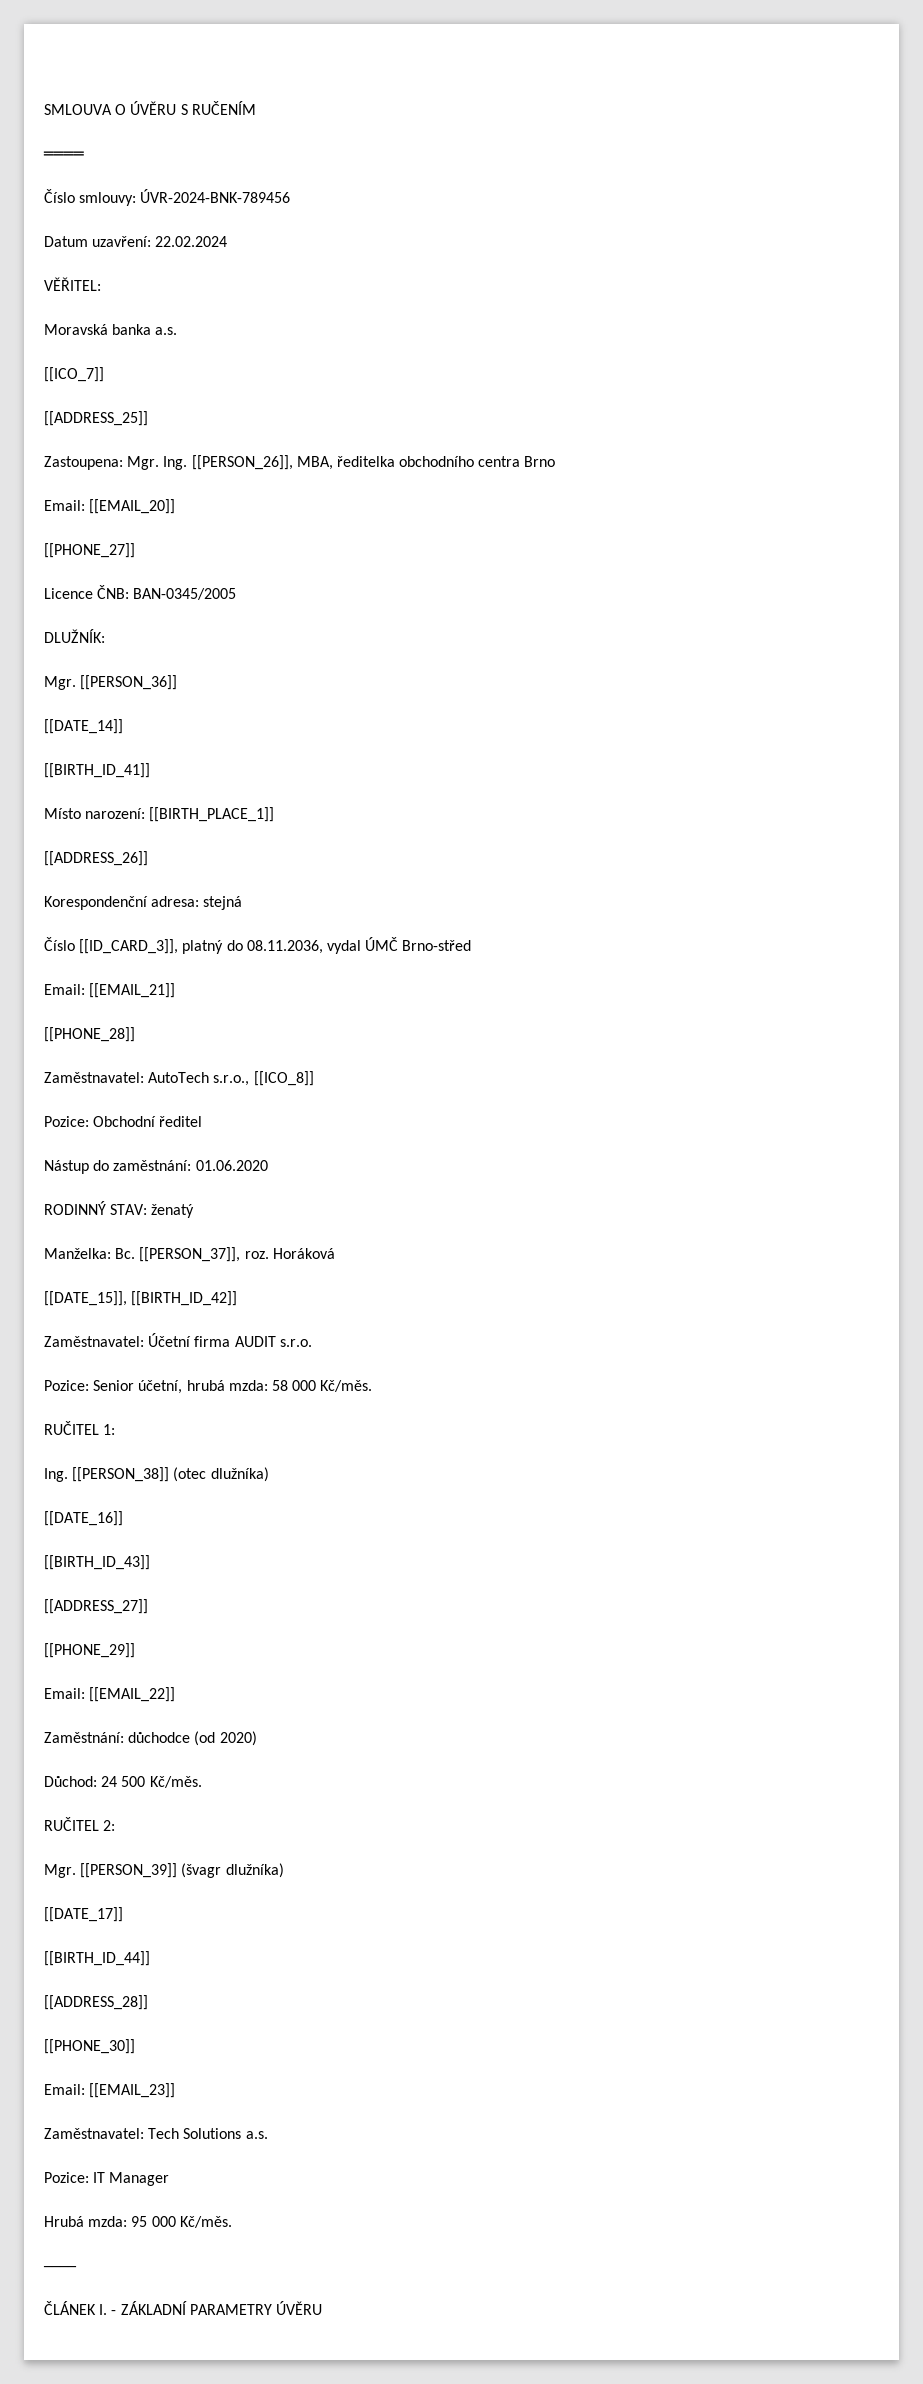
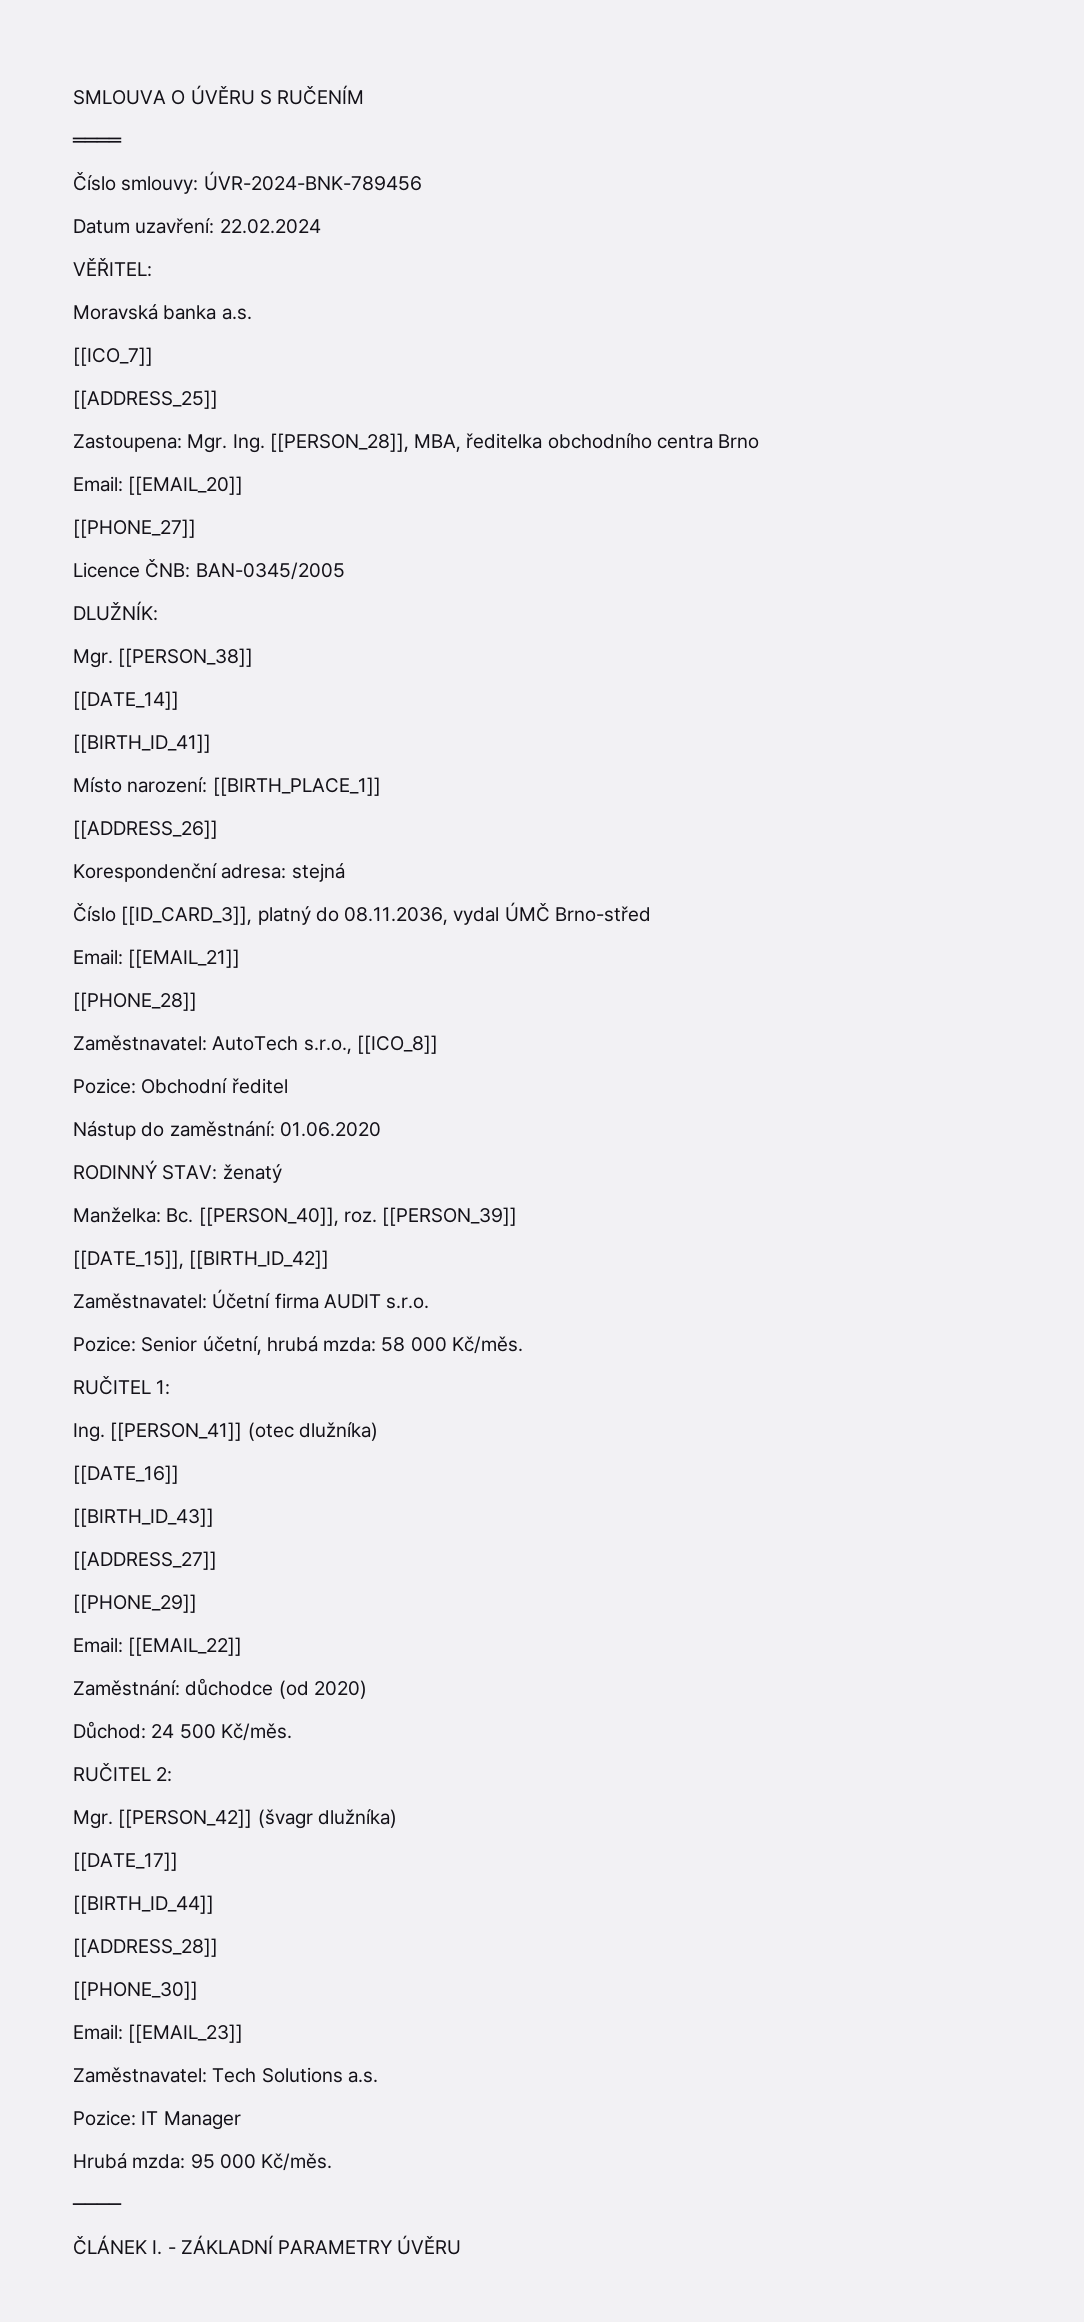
- Zastoupena: Mgr. Ing. [[PERSON_26]], MBA, ředitelka obchodního centra Brno
+ Zastoupena: Mgr. Ing. [[PERSON_28]], MBA, ředitelka obchodního centra Brno
- Mgr. [[PERSON_36]]
+ Mgr. [[PERSON_38]]
- Manželka: Bc. [[PERSON_37]], roz. Horáková
+ Manželka: Bc. [[PERSON_40]], roz. [[PERSON_39]]
- Ing. [[PERSON_38]] (otec dlužníka)
+ Ing. [[PERSON_41]] (otec dlužníka)
- Mgr. [[PERSON_39]] (švagr dlužníka)
+ Mgr. [[PERSON_42]] (švagr dlužníka)

